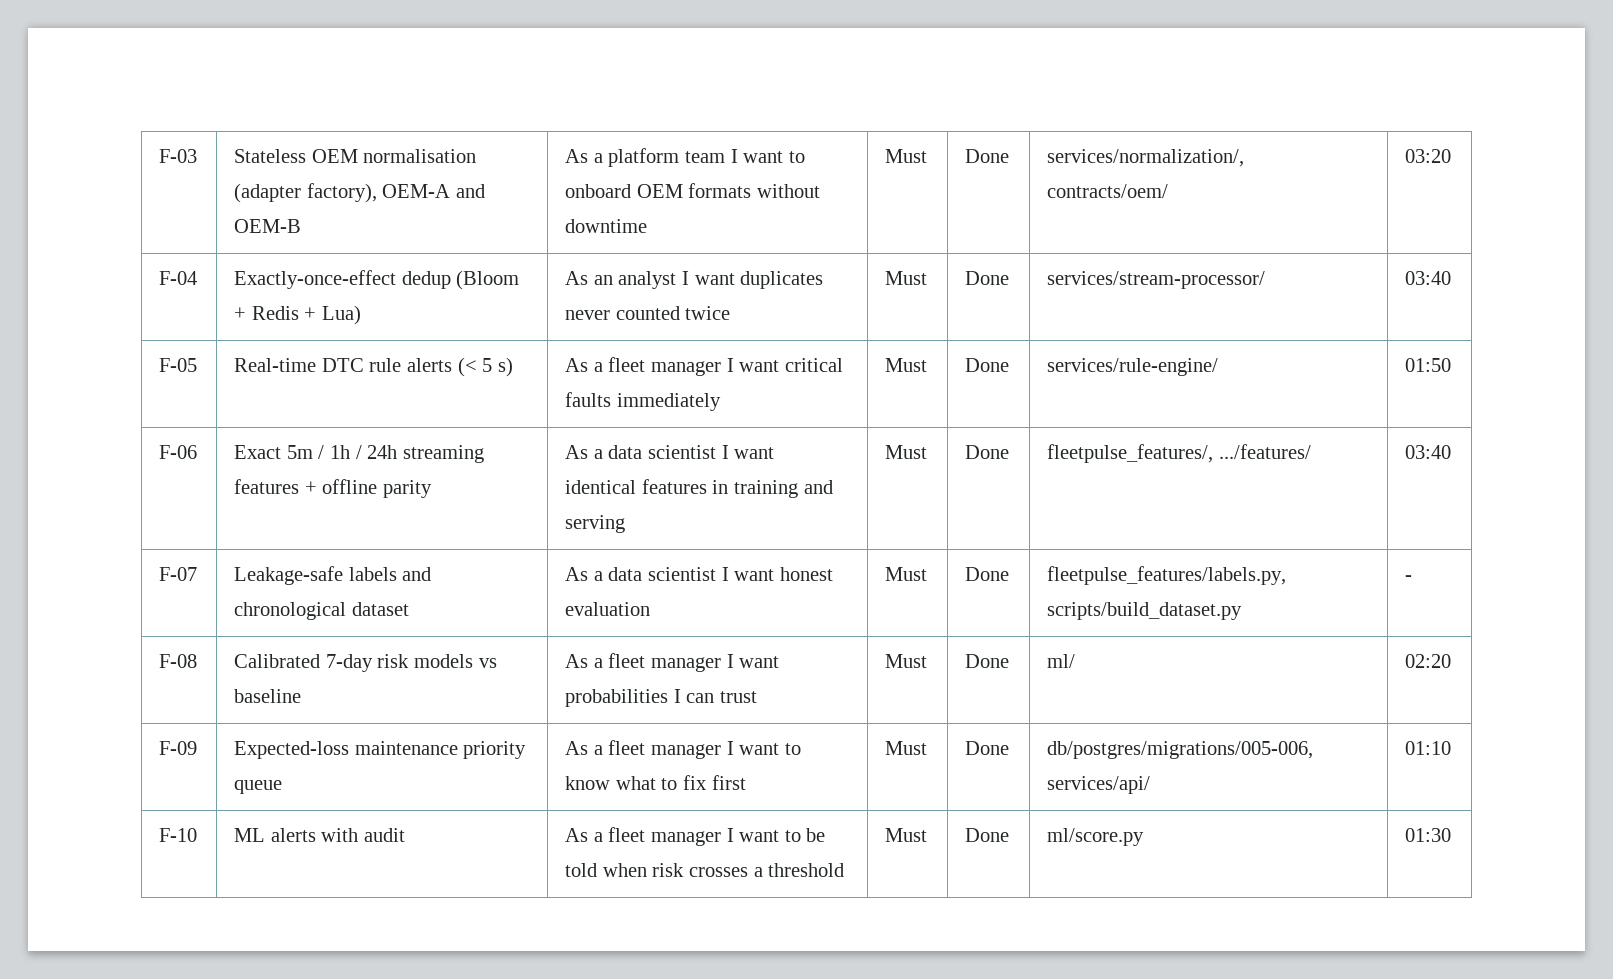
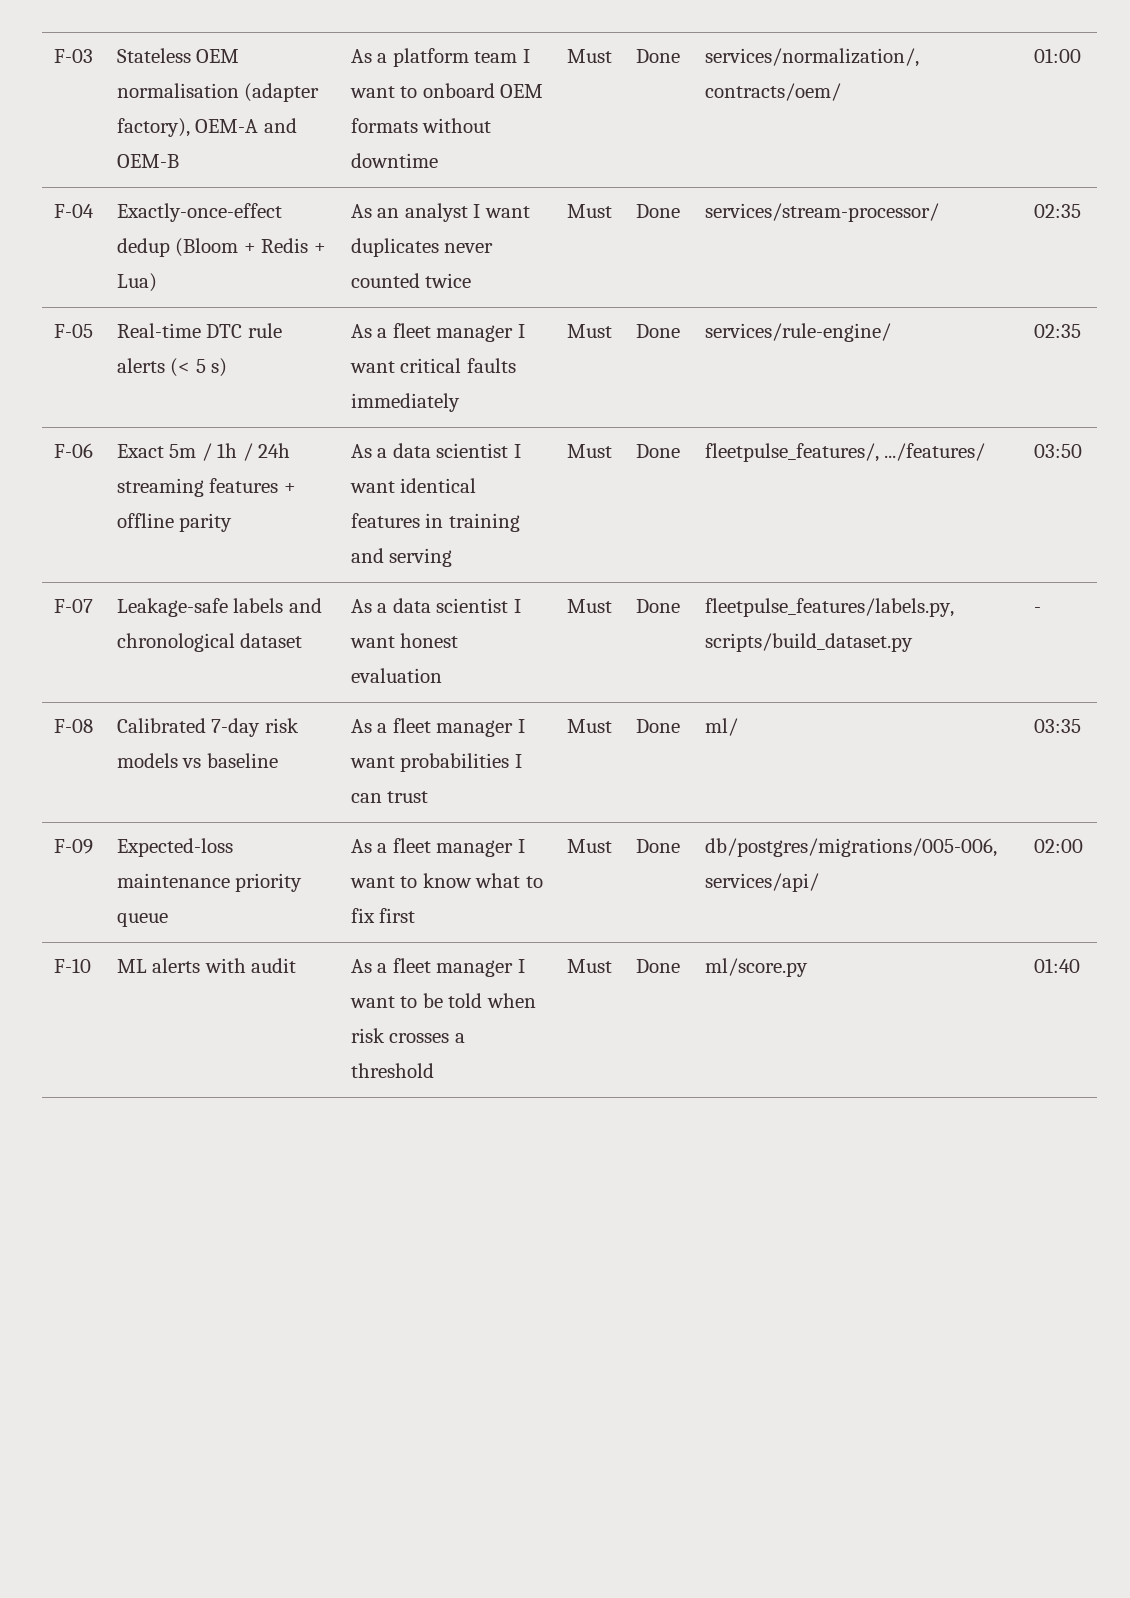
- F-03 | Stateless OEM normalisation (adapter factory), OEM-A and OEM-B | As a platform team I want to onboard OEM formats without downtime | Must | Done | services/normalization/, contracts/oem/ | 03:20
+ F-03 | Stateless OEM normalisation (adapter factory), OEM-A and OEM-B | As a platform team I want to onboard OEM formats without downtime | Must | Done | services/normalization/, contracts/oem/ | 01:00
- F-04 | Exactly-once-effect dedup (Bloom + Redis + Lua) | As an analyst I want duplicates never counted twice | Must | Done | services/stream-processor/ | 03:40
+ F-04 | Exactly-once-effect dedup (Bloom + Redis + Lua) | As an analyst I want duplicates never counted twice | Must | Done | services/stream-processor/ | 02:35
- F-05 | Real-time DTC rule alerts (< 5 s) | As a fleet manager I want critical faults immediately | Must | Done | services/rule-engine/ | 01:50
+ F-05 | Real-time DTC rule alerts (< 5 s) | As a fleet manager I want critical faults immediately | Must | Done | services/rule-engine/ | 02:35
- F-06 | Exact 5m / 1h / 24h streaming features + offline parity | As a data scientist I want identical features in training and serving | Must | Done | fleetpulse_features/, .../features/ | 03:40
+ F-06 | Exact 5m / 1h / 24h streaming features + offline parity | As a data scientist I want identical features in training and serving | Must | Done | fleetpulse_features/, .../features/ | 03:50
- F-08 | Calibrated 7-day risk models vs baseline | As a fleet manager I want probabilities I can trust | Must | Done | ml/ | 02:20
+ F-08 | Calibrated 7-day risk models vs baseline | As a fleet manager I want probabilities I can trust | Must | Done | ml/ | 03:35
- F-09 | Expected-loss maintenance priority queue | As a fleet manager I want to know what to fix first | Must | Done | db/postgres/migrations/005-006, services/api/ | 01:10
+ F-09 | Expected-loss maintenance priority queue | As a fleet manager I want to know what to fix first | Must | Done | db/postgres/migrations/005-006, services/api/ | 02:00
- F-10 | ML alerts with audit | As a fleet manager I want to be told when risk crosses a threshold | Must | Done | ml/score.py | 01:30
+ F-10 | ML alerts with audit | As a fleet manager I want to be told when risk crosses a threshold | Must | Done | ml/score.py | 01:40

